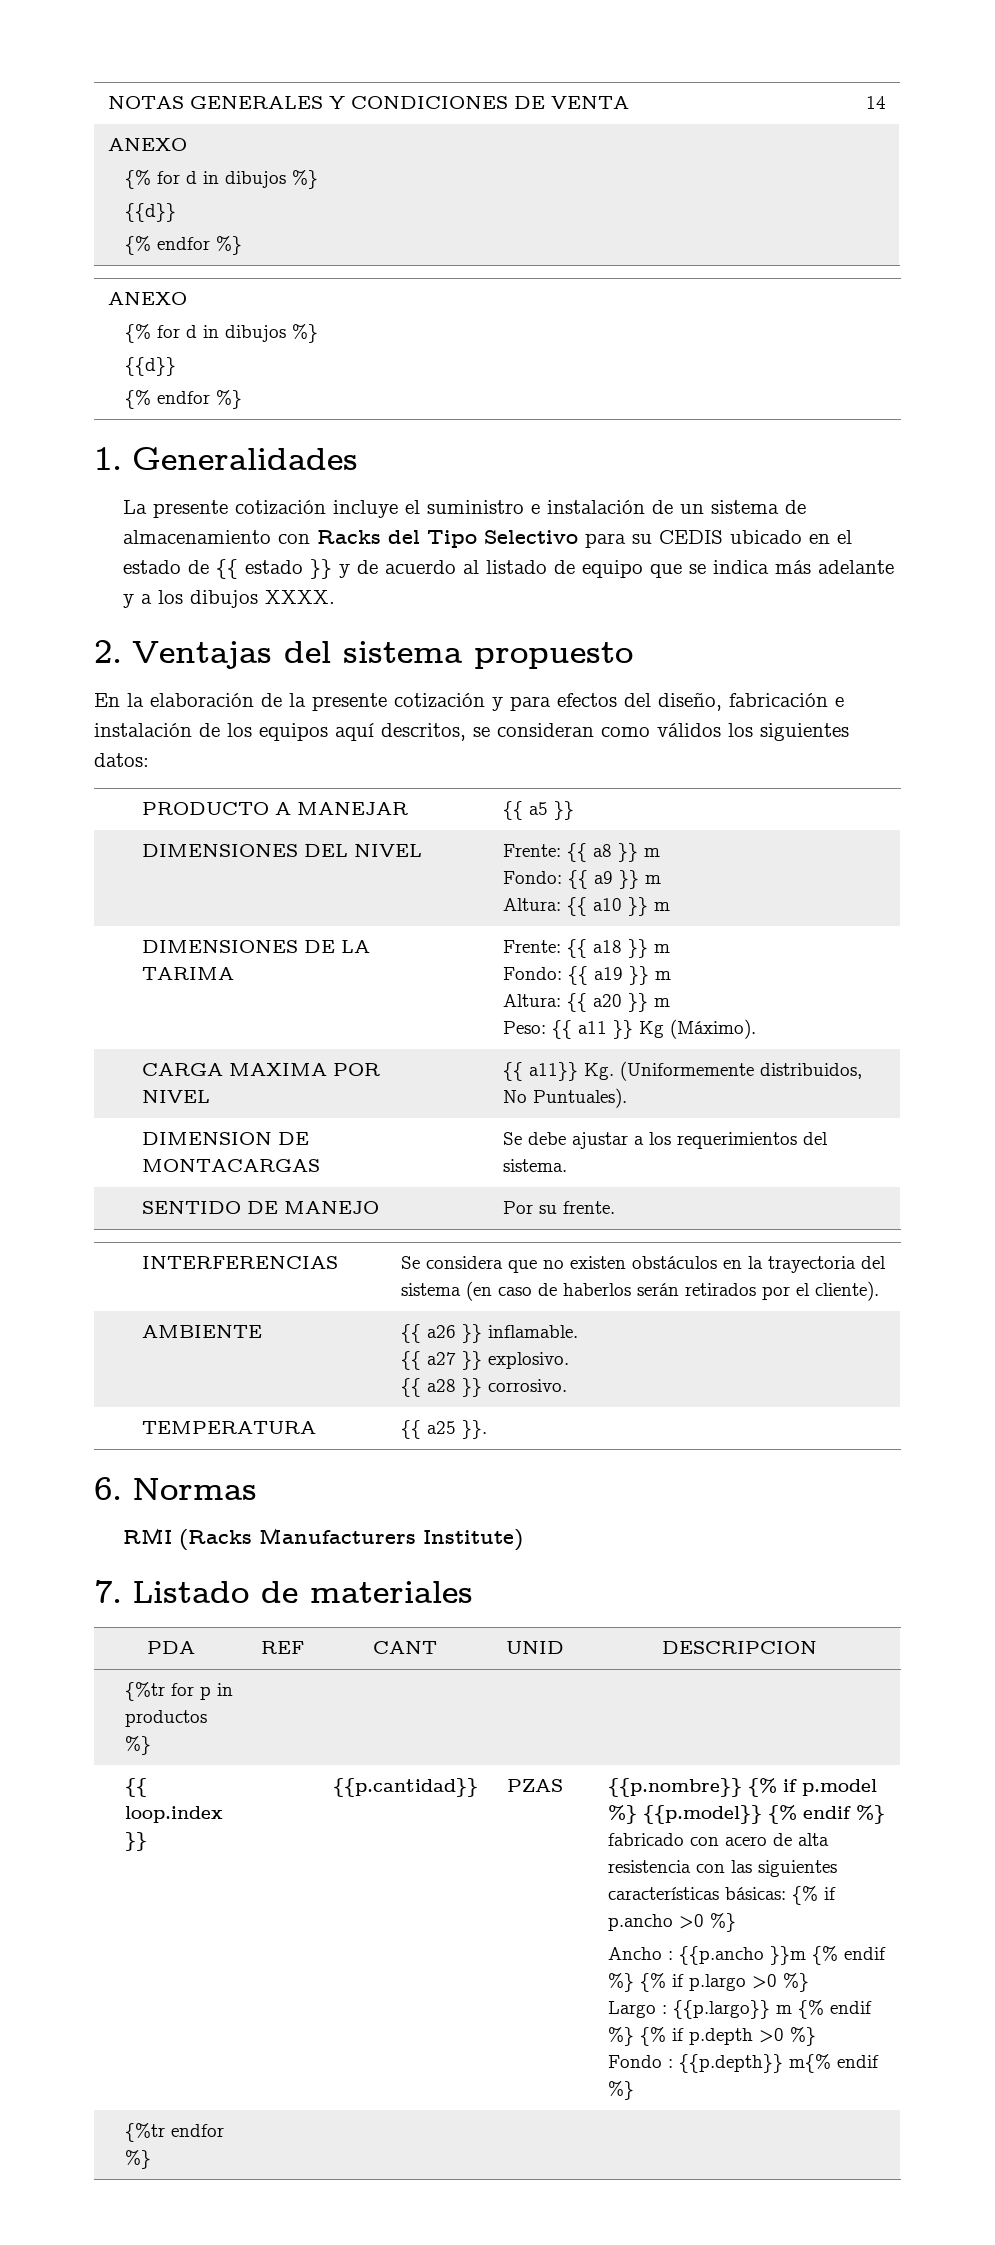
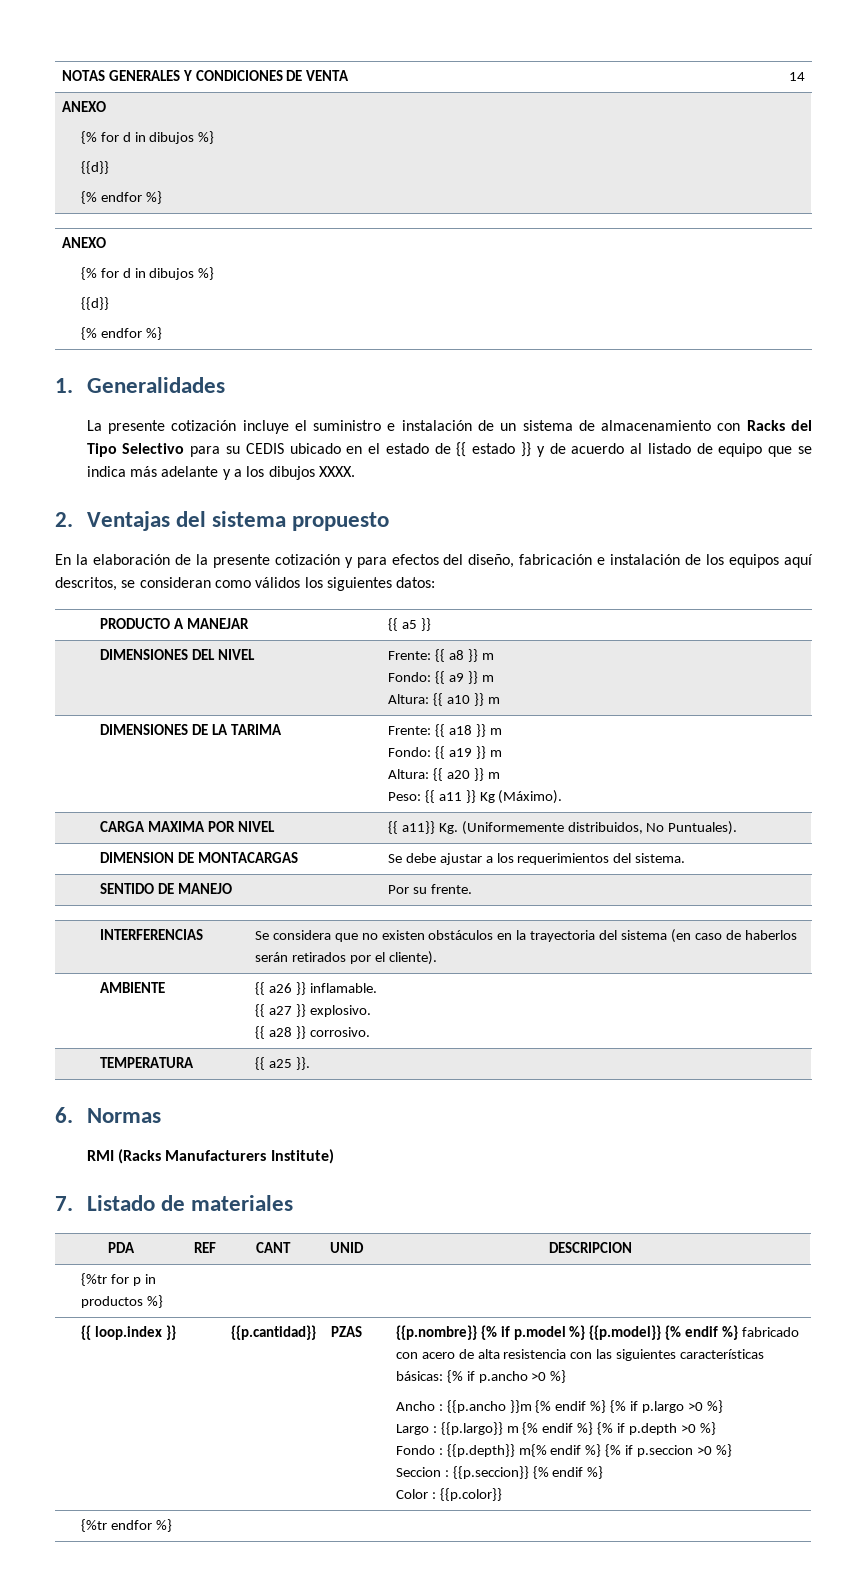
- Fondo : {{p.depth}} m{% endif %}
+ Fondo : {{p.depth}} m{% endif %} {% if p.seccion >0 %}
+ Seccion : {{p.seccion}} {% endif %}
+ Color : {{p.color}}

